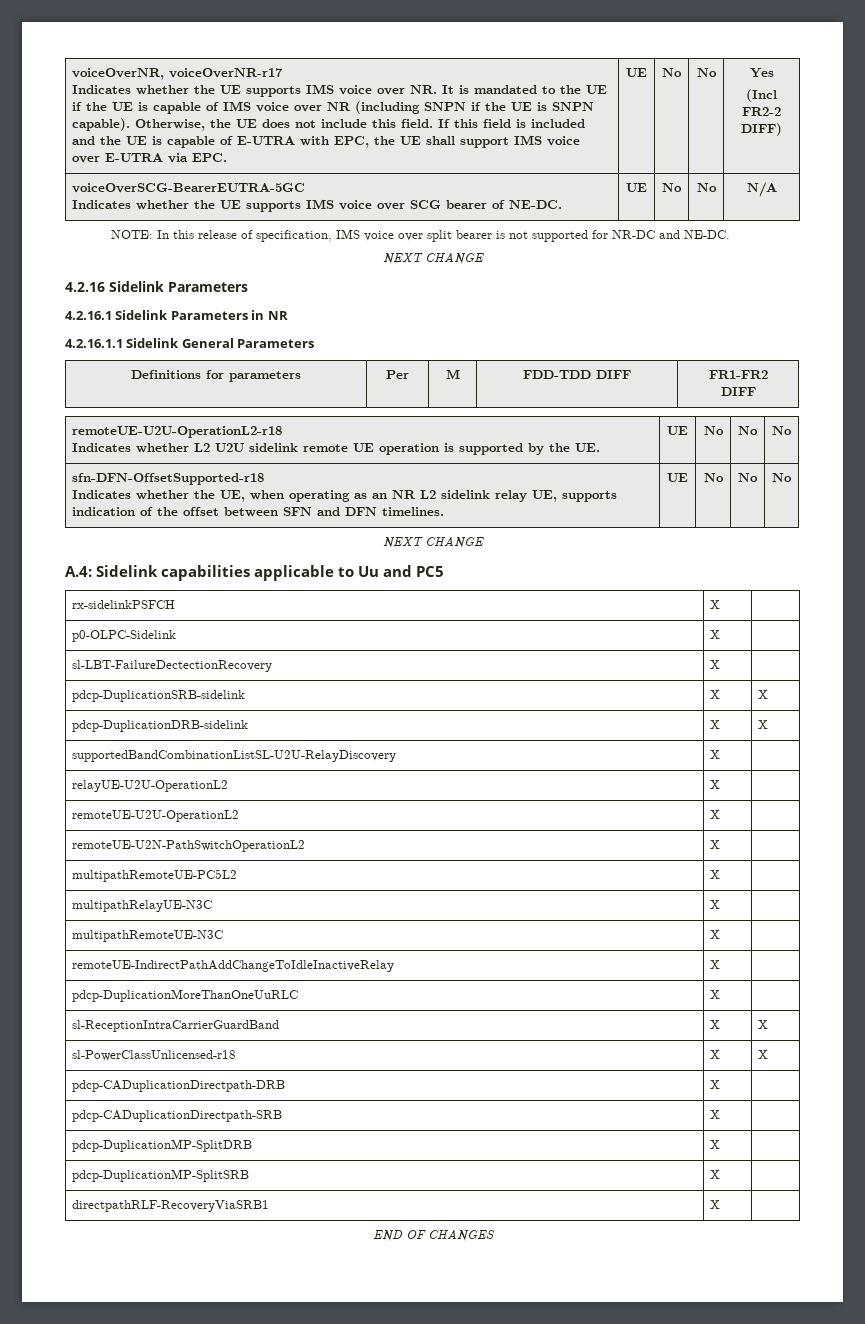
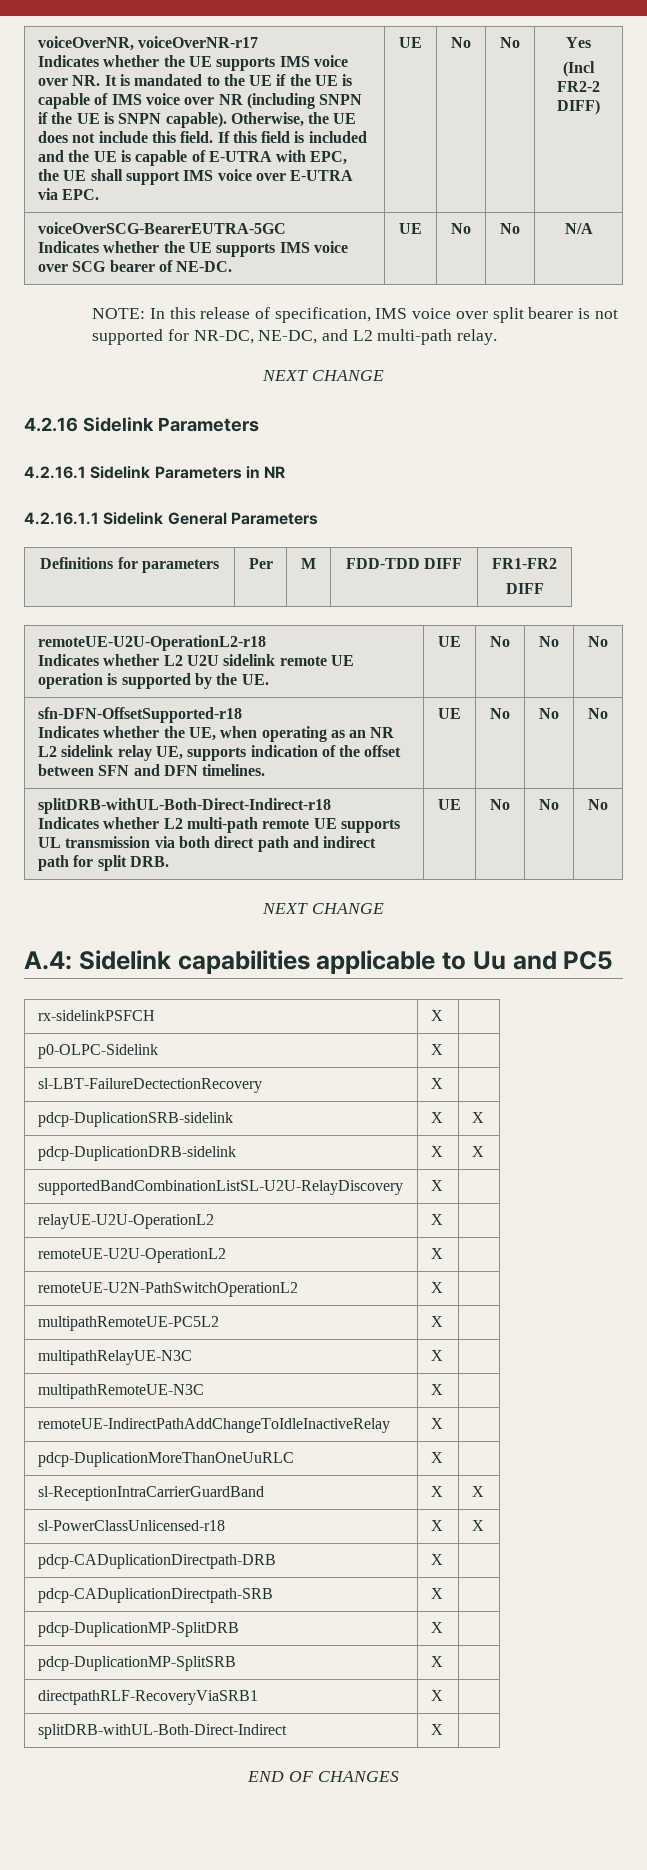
- NOTE: In this release of specification, IMS voice over split bearer is not supported for NR-DC and NE-DC.
+ NOTE: In this release of specification, IMS voice over split bearer is not supported for NR-DC, NE-DC, and L2 multi-path relay.
+ splitDRB-withUL-Both-Direct-Indirect-r18
+ Indicates whether L2 multi-path remote UE supports UL transmission via both direct path and indirect path for split DRB. | UE | No | No | No
+ splitDRB-withUL-Both-Direct-Indirect | X |

